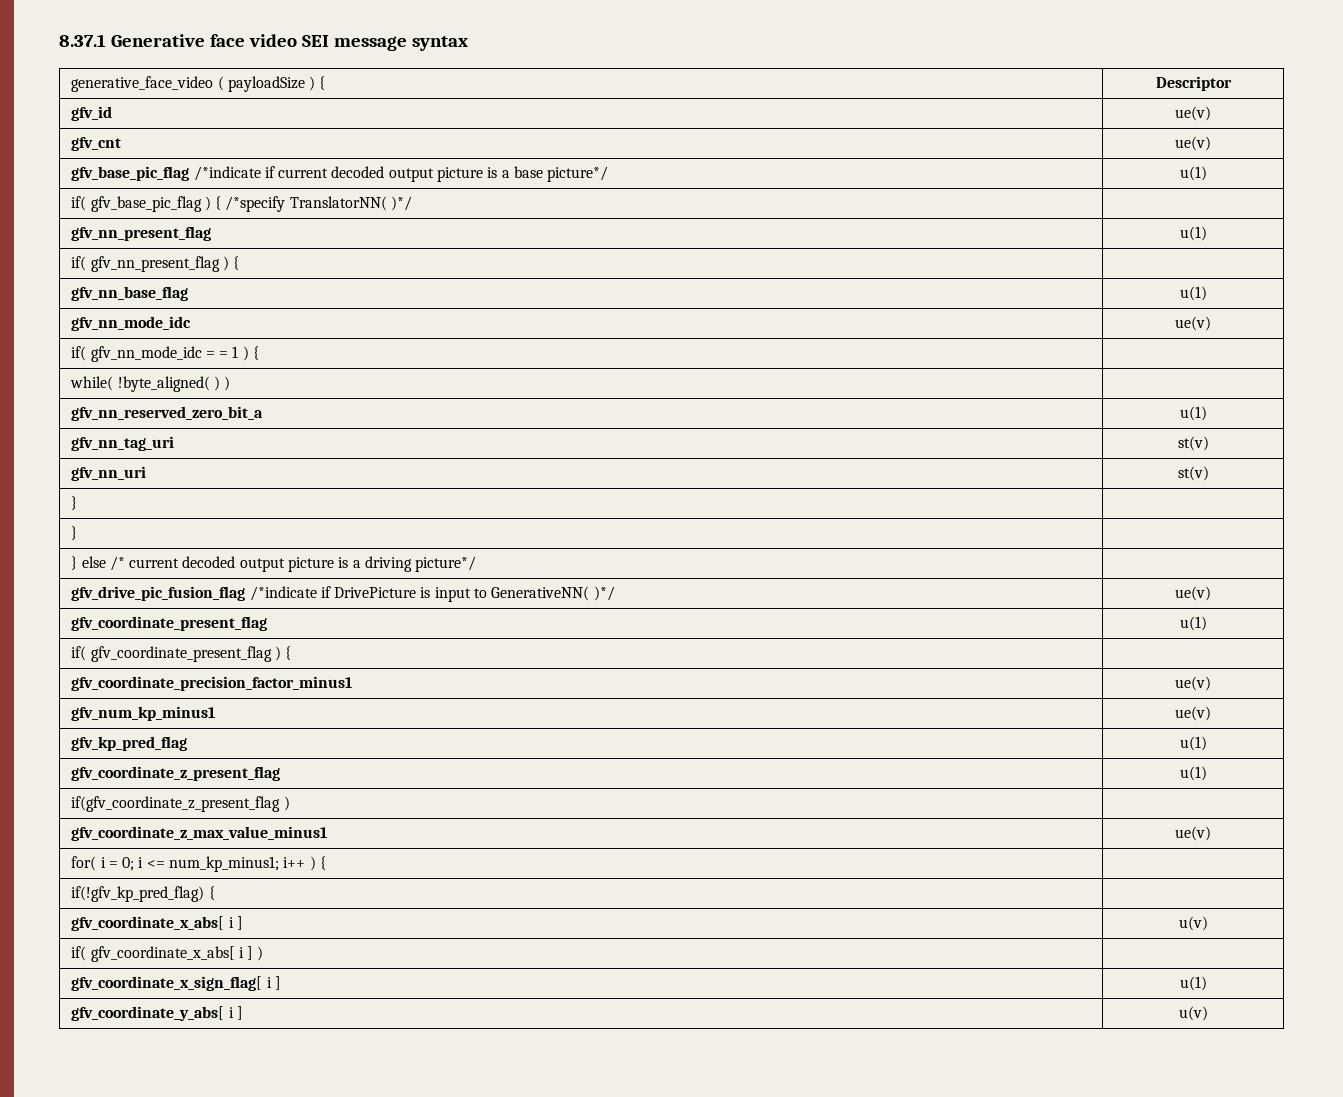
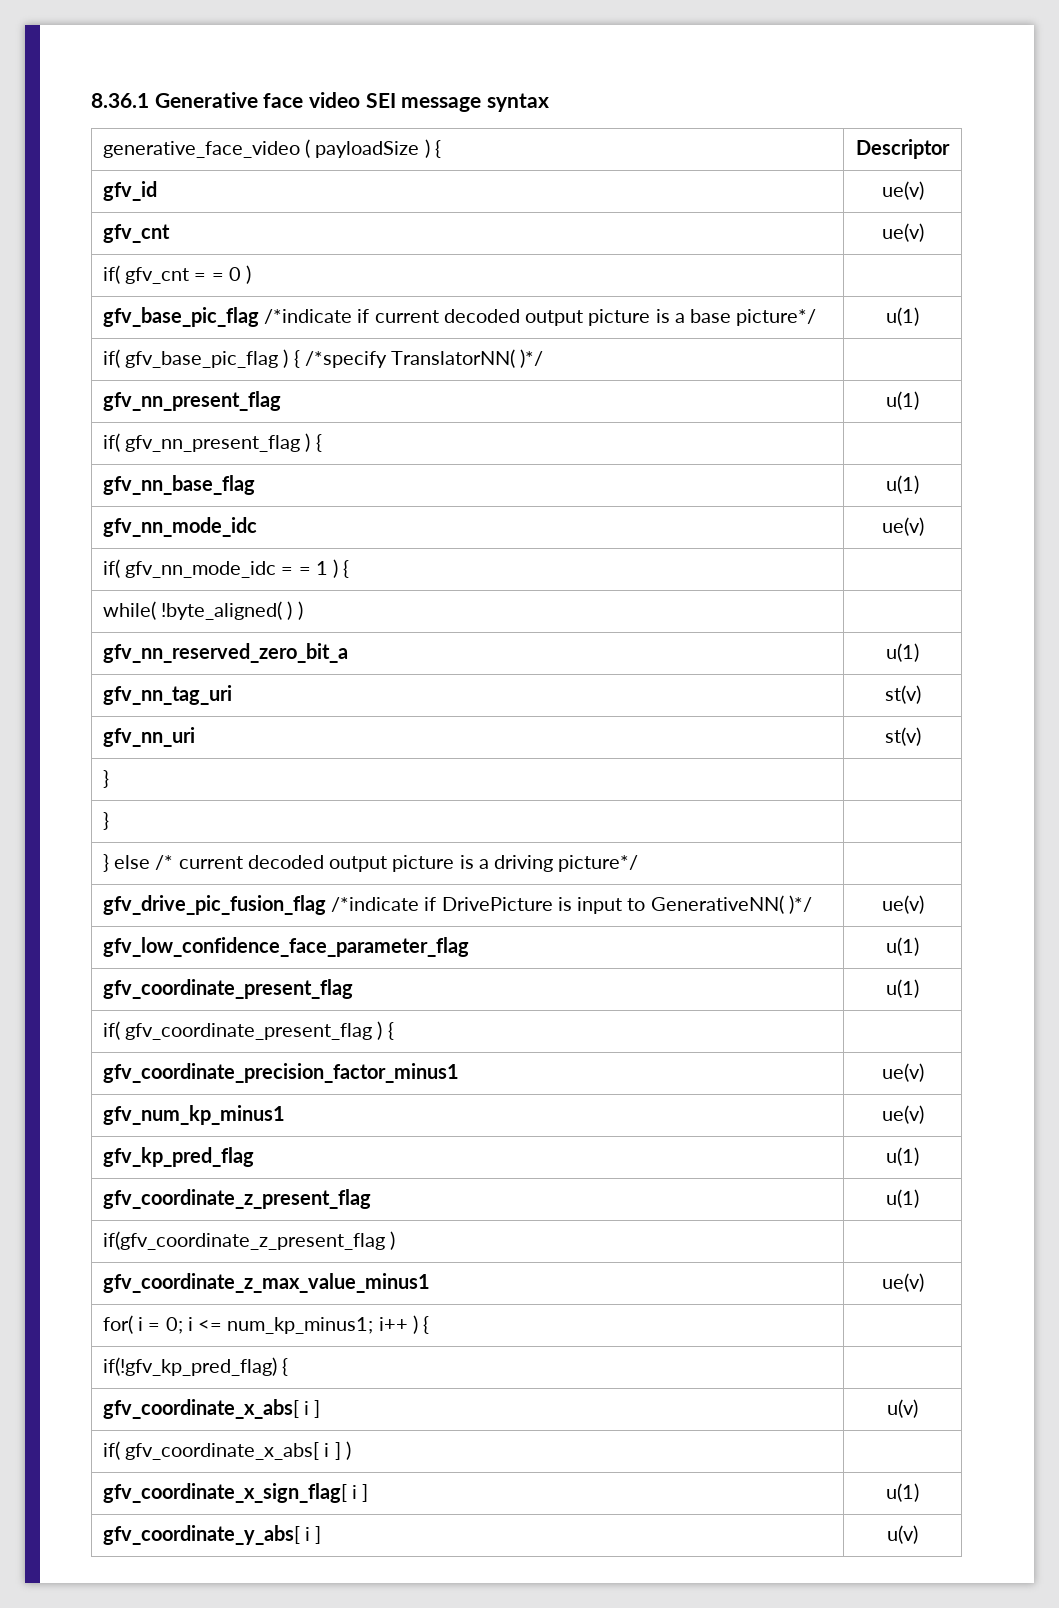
- 8.37.1 Generative face video SEI message syntax
+ 8.36.1 Generative face video SEI message syntax
+ if( gfv_cnt = = 0 ) |
+ gfv_low_confidence_face_parameter_flag | u(1)

